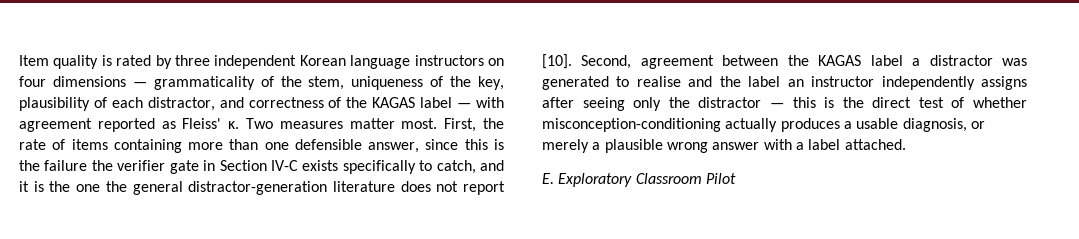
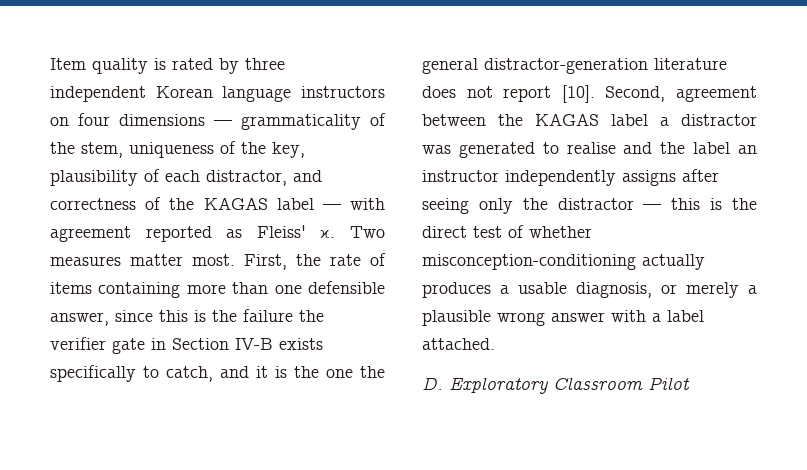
- First, the rate of items containing more than one defensible answer, since this is the failure the verifier gate in Section IV-C exists specifically to catch, and it is the one the general distractor-generation literature does not report [10].
+ First, the rate of items containing more than one defensible answer, since this is the failure the verifier gate in Section IV-B exists specifically to catch, and it is the one the general distractor-generation literature does not report [10].
- E. Exploratory Classroom Pilot
+ D. Exploratory Classroom Pilot

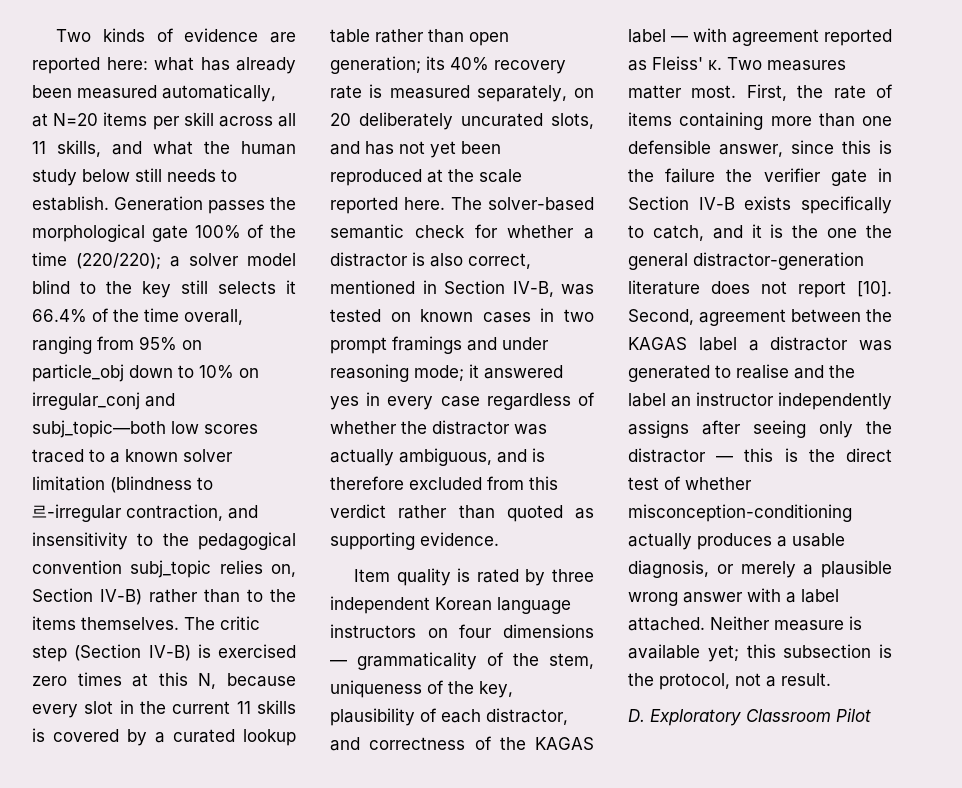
+ Two kinds of evidence are reported here: what has already been measured automatically, at N=20 items per skill across all 11 skills, and what the human study below still needs to establish. Generation passes the morphological gate 100% of the time (220/220); a solver model blind to the key still selects it 66.4% of the time overall, ranging from 95% on particle_obj down to 10% on irregular_conj and subj_topic—both low scores traced to a known solver limitation (blindness to 르-irregular contraction, and insensitivity to the pedagogical convention subj_topic relies on, Section IV-B) rather than to the items themselves. The critic step (Section IV-B) is exercised zero times at this N, because every slot in the current 11 skills is covered by a curated lookup table rather than open generation; its 40% recovery rate is measured separately, on 20 deliberately uncurated slots, and has not yet been reproduced at the scale reported here. The solver-based semantic check for whether a distractor is also correct, mentioned in Section IV-B, was tested on known cases in two prompt framings and under reasoning mode; it answered yes in every case regardless of whether the distractor was actually ambiguous, and is therefore excluded from this verdict rather than quoted as supporting evidence.
+ Neither measure is available yet; this subsection is the protocol, not a result.

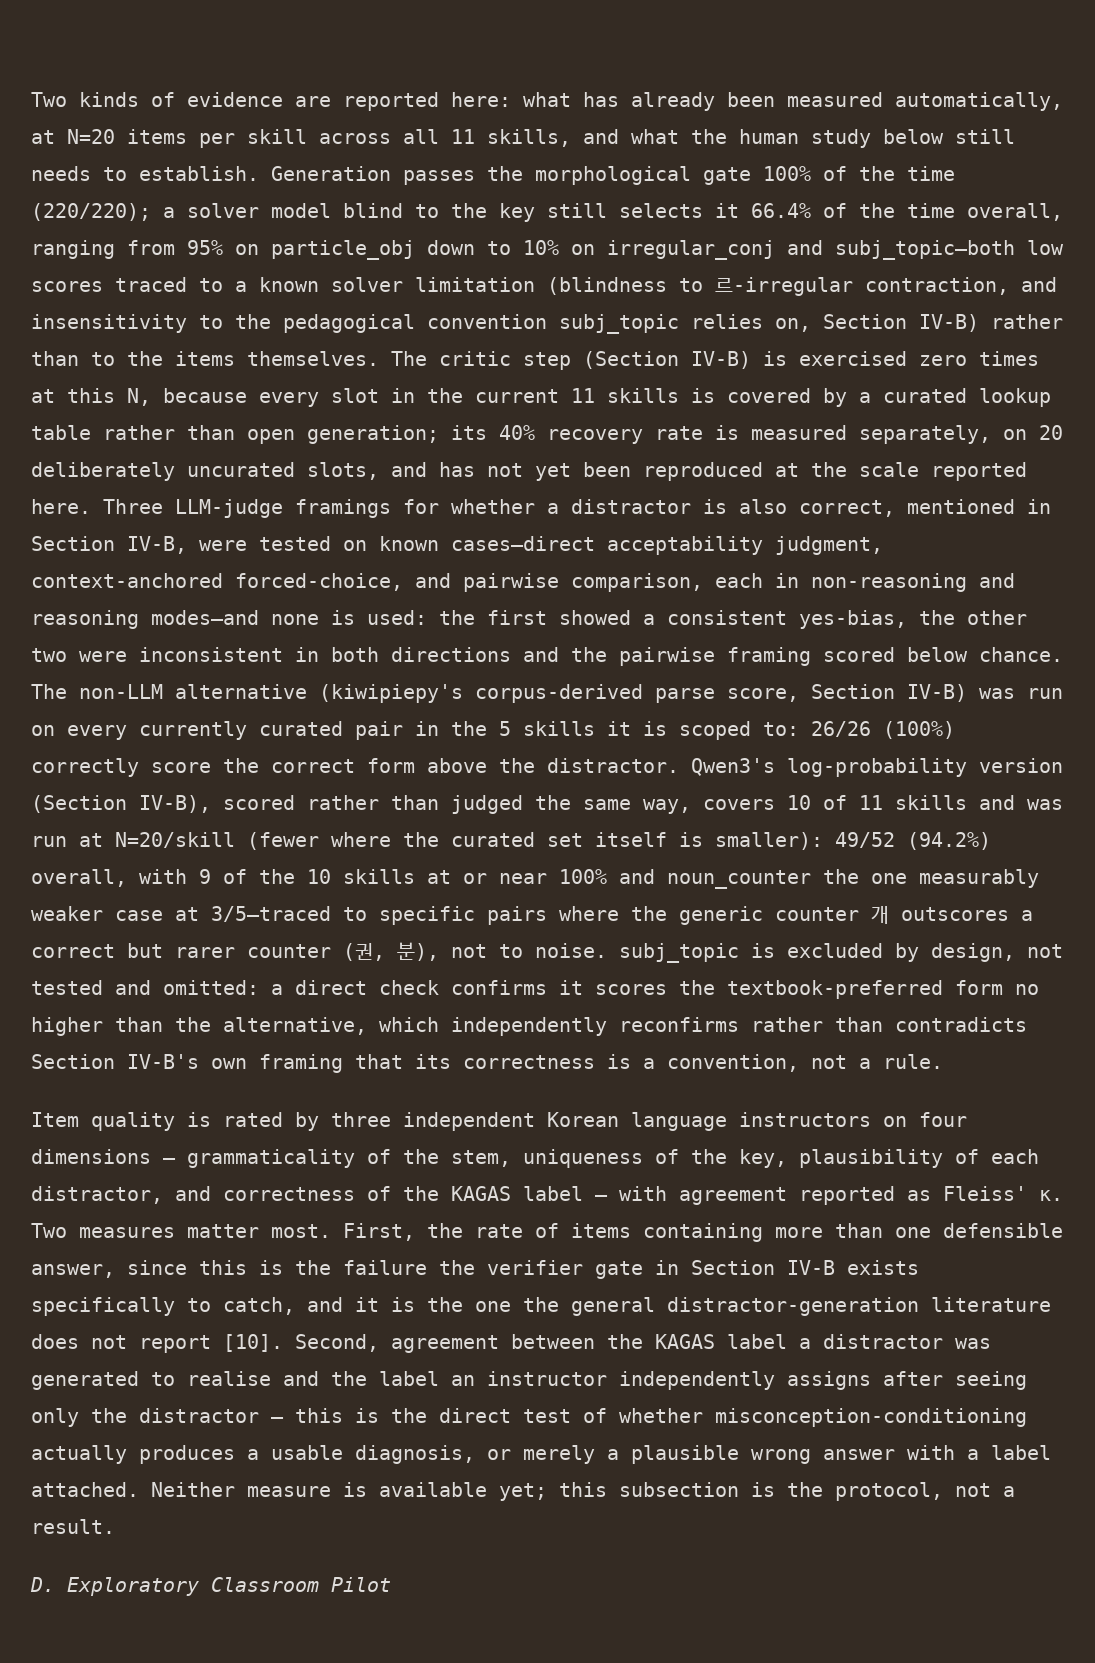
- The solver-based semantic check for whether a distractor is also correct, mentioned in Section IV-B, was tested on known cases in two prompt framings and under reasoning mode; it answered yes in every case regardless of whether the distractor was actually ambiguous, and is therefore excluded from this verdict rather than quoted as supporting evidence.
+ Three LLM-judge framings for whether a distractor is also correct, mentioned in Section IV-B, were tested on known cases—direct acceptability judgment, context-anchored forced-choice, and pairwise comparison, each in non-reasoning and reasoning modes—and none is used: the first showed a consistent yes-bias, the other two were inconsistent in both directions and the pairwise framing scored below chance. The non-LLM alternative (kiwipiepy's corpus-derived parse score, Section IV-B) was run on every currently curated pair in the 5 skills it is scoped to: 26/26 (100%) correctly score the correct form above the distractor. Qwen3's log-probability version (Section IV-B), scored rather than judged the same way, covers 10 of 11 skills and was run at N=20/skill (fewer where the curated set itself is smaller): 49/52 (94.2%) overall, with 9 of the 10 skills at or near 100% and noun_counter the one measurably weaker case at 3/5—traced to specific pairs where the generic counter 개 outscores a correct but rarer counter (권, 분), not to noise. subj_topic is excluded by design, not tested and omitted: a direct check confirms it scores the textbook-preferred form no higher than the alternative, which independently reconfirms rather than contradicts Section IV-B's own framing that its correctness is a convention, not a rule.

